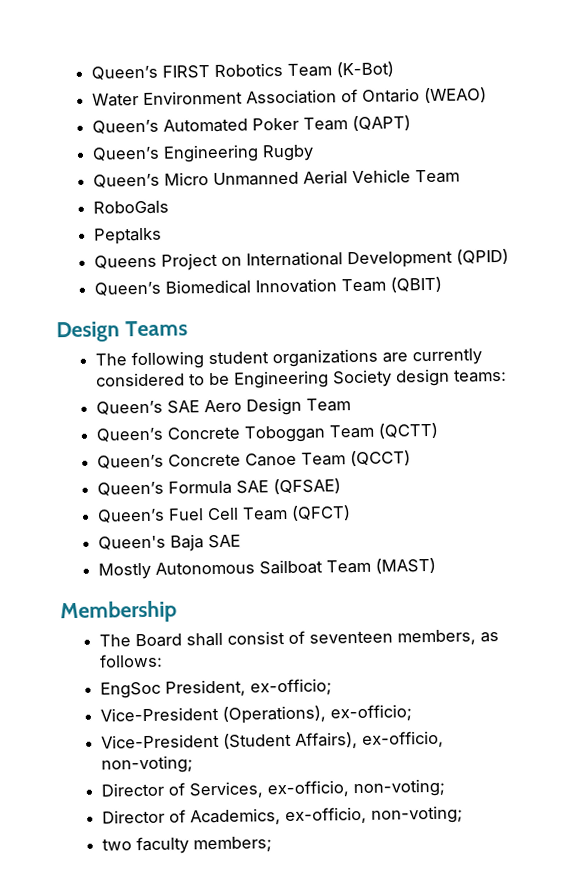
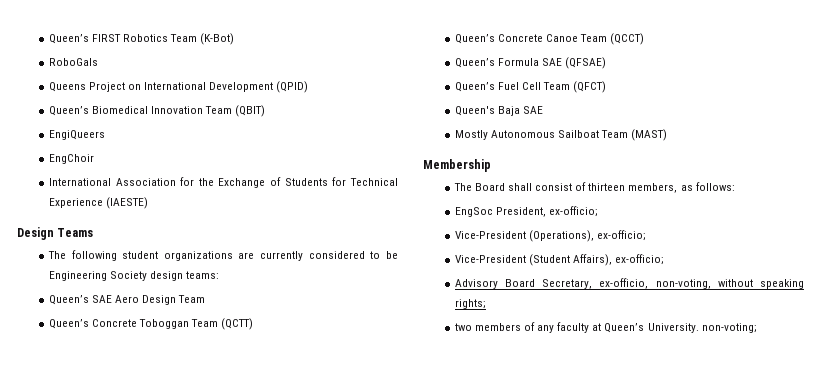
- Water Environment Association of Ontario (WEAO)
- Queen’s Automated Poker Team (QAPT)
- Queen’s Engineering Rugby
- Queen’s Micro Unmanned Aerial Vehicle Team
- Peptalks
+ EngiQueers
+ EngChoir
+ International Association for the Exchange of Students for Technical Experience (IAESTE)
- The Board shall consist of seventeen members, as follows:
+ The Board shall consist of thirteen members, as follows:
- Vice-President (Student Affairs), ex-officio, non-voting;
- Director of Services, ex-officio, non-voting;
- Director of Academics, ex-officio, non-voting;
- two faculty members;
+ Vice-President (Student Affairs), ex-officio;
+ Advisory Board Secretary, ex-officio, non-voting, without speaking rights;
+ two members of any faculty at Queen’s University. non-voting;

